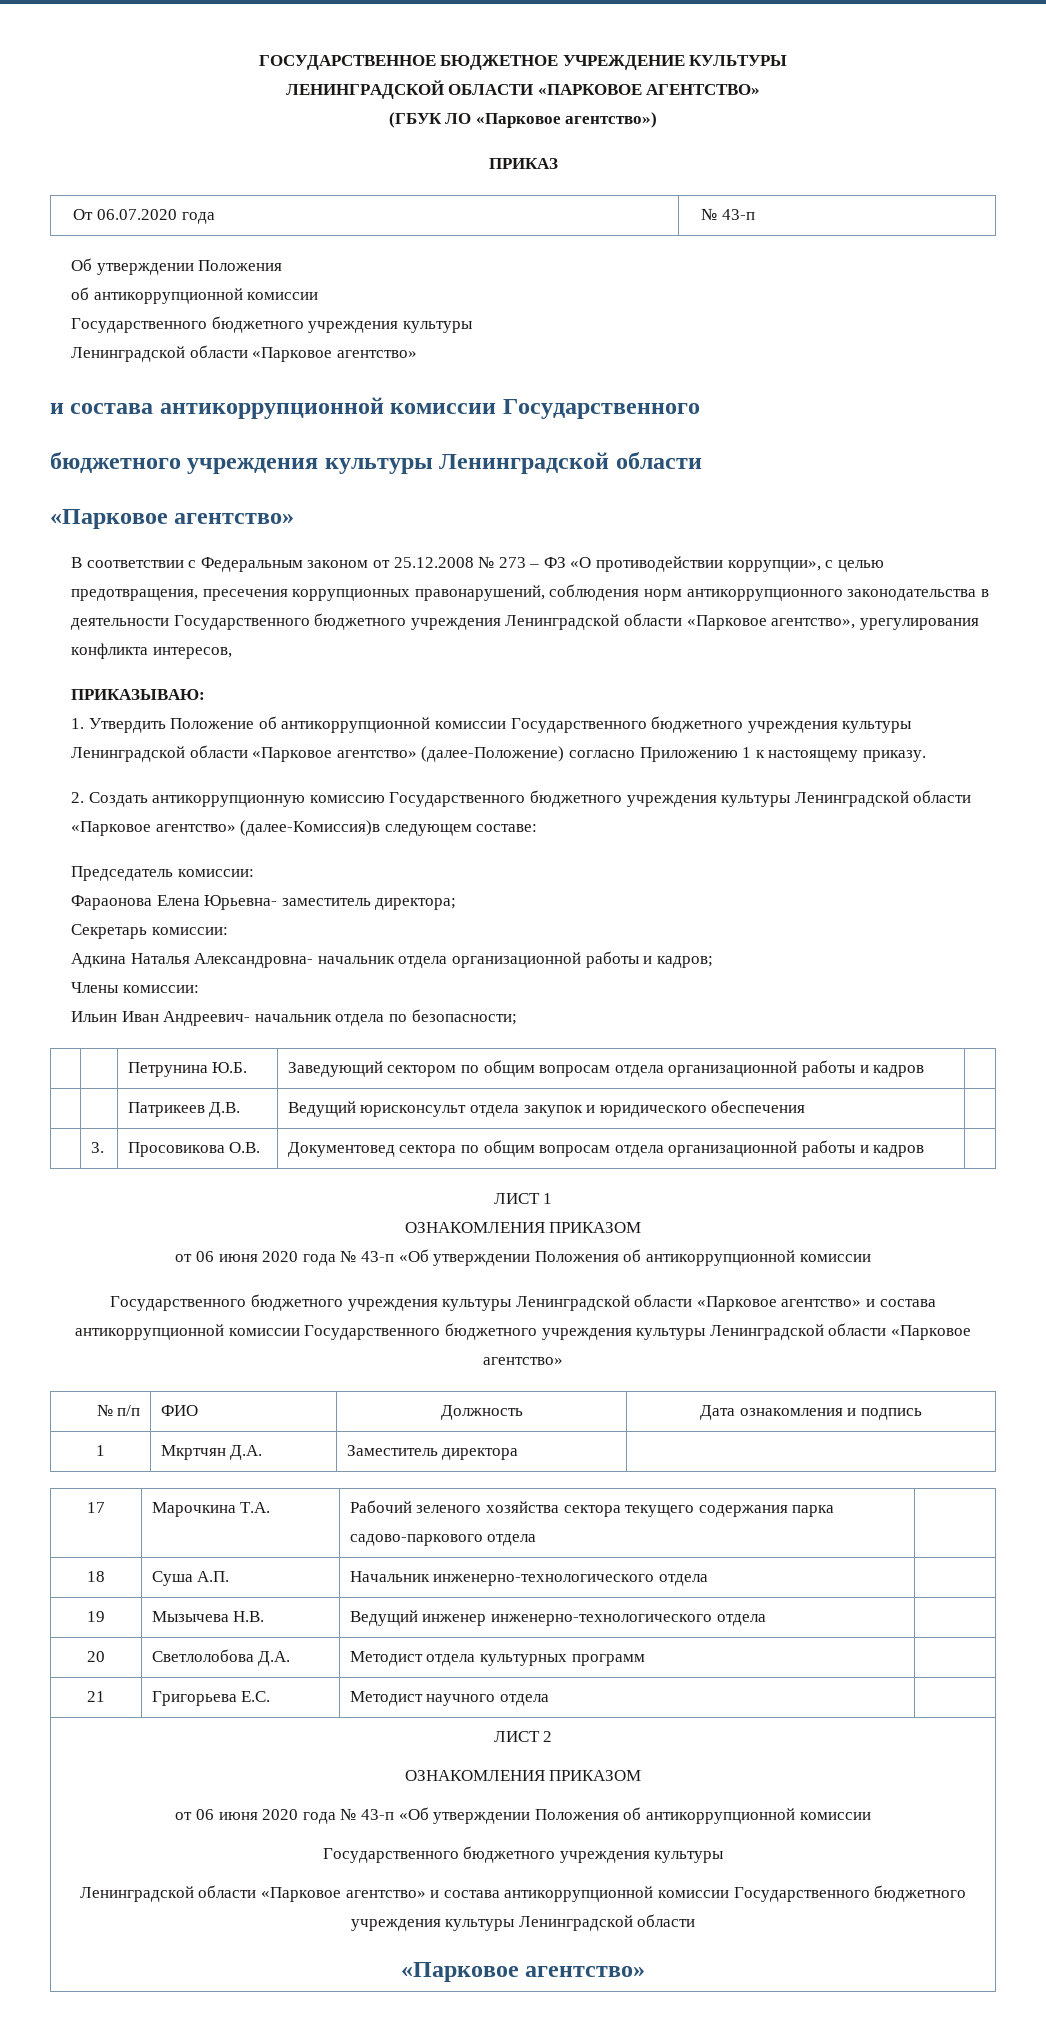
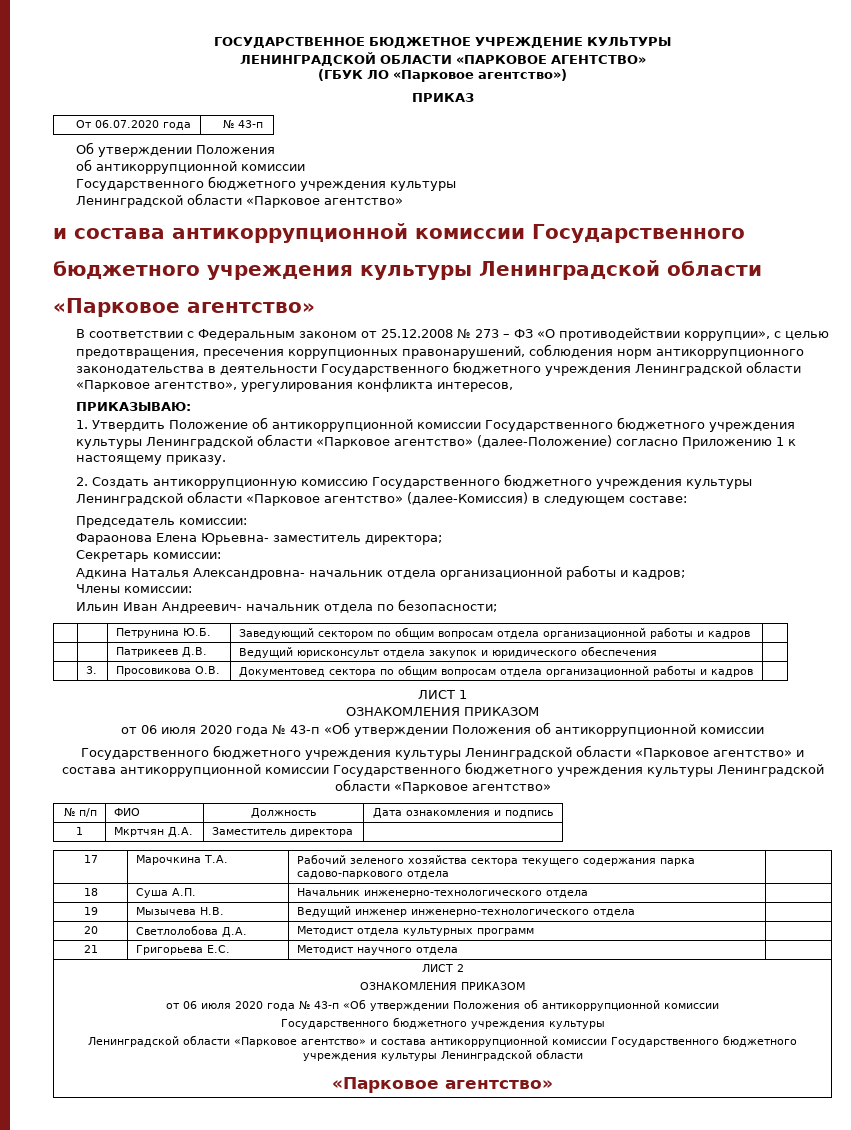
- 2. Создать антикоррупционную комиссию Государственного бюджетного учреждения культуры Ленинградской области «Парковое агентство» (далее-Комиссия)в следующем составе:
+ 2. Создать антикоррупционную комиссию Государственного бюджетного учреждения культуры Ленинградской области «Парковое агентство» (далее-Комиссия) в следующем составе:
  ЛИСТ 1
  ОЗНАКОМЛЕНИЯ ПРИКАЗОМ
- от 06 июня 2020 года № 43-п «Об утверждении Положения об антикоррупционной комиссии
+ от 06 июля 2020 года № 43-п «Об утверждении Положения об антикоррупционной комиссии
  ЛИСТ 2
  ОЗНАКОМЛЕНИЯ ПРИКАЗОМ
- от 06 июня 2020 года № 43-п «Об утверждении Положения об антикоррупционной комиссии
+ от 06 июля 2020 года № 43-п «Об утверждении Положения об антикоррупционной комиссии

